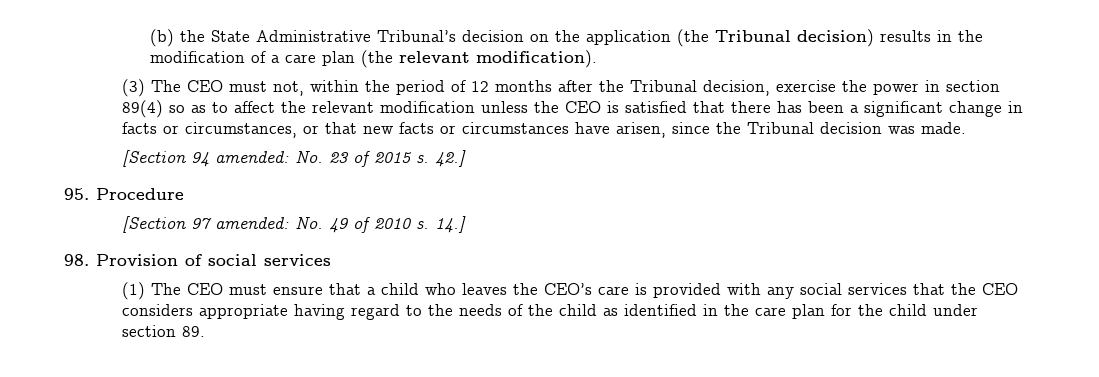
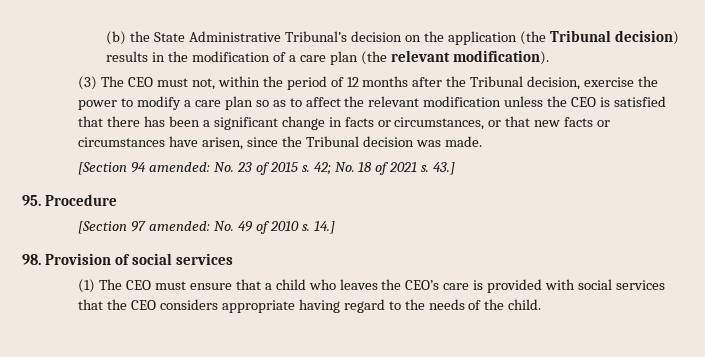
- (3) The CEO must not, within the period of 12 months after the Tribunal decision, exercise the power in section 89(4) so as to affect the relevant modification unless the CEO is satisfied that there has been a significant change in facts or circumstances, or that new facts or circumstances have arisen, since the Tribunal decision was made.
+ (3) The CEO must not, within the period of 12 months after the Tribunal decision, exercise the power to modify a care plan so as to affect the relevant modification unless the CEO is satisfied that there has been a significant change in facts or circumstances, or that new facts or circumstances have arisen, since the Tribunal decision was made.
- 42.]
+ 42; No. 18 of 2021 s. 43.]
- (1) The CEO must ensure that a child who leaves the CEO’s care is provided with any social services that the CEO considers appropriate having regard to the needs of the child as identified in the care plan for the child under section 89.
+ (1) The CEO must ensure that a child who leaves the CEO’s care is provided with social services that the CEO considers appropriate having regard to the needs of the child.

